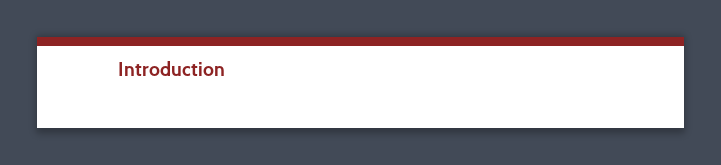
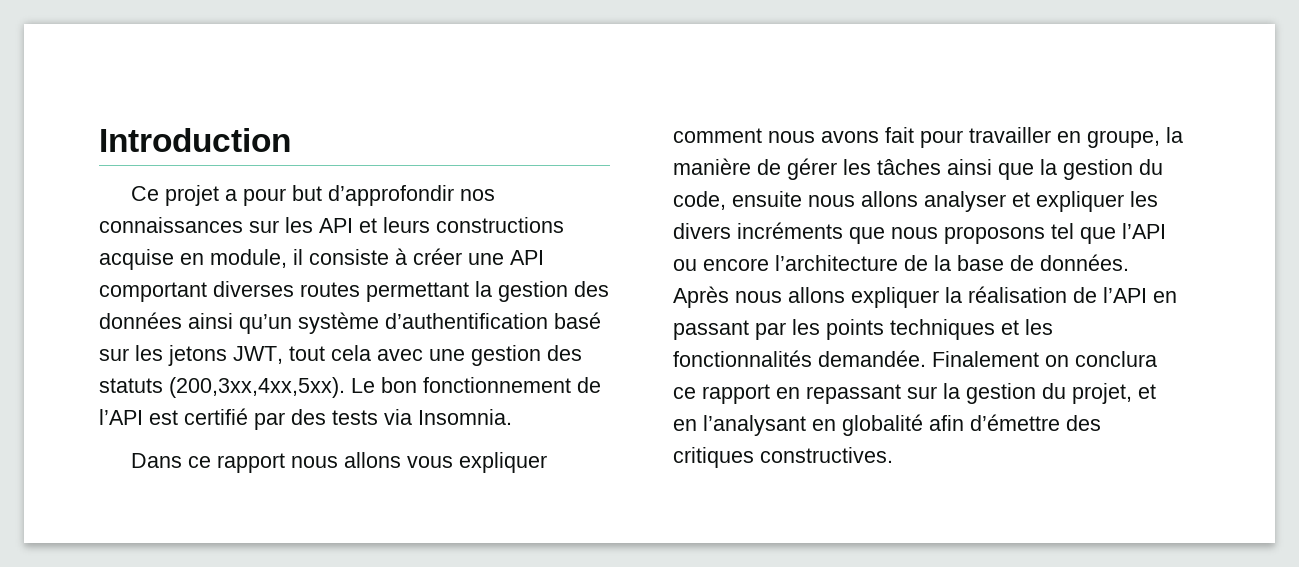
+ Ce projet a pour but d’approfondir nos connaissances sur les API et leurs constructions acquise en module, il consiste à créer une API comportant diverses routes permettant la gestion des données ainsi qu’un système d’authentification basé sur les jetons JWT, tout cela avec une gestion des statuts (200,3xx,4xx,5xx). Le bon fonctionnement de l’API est certifié par des tests via Insomnia.
+ Dans ce rapport nous allons vous expliquer comment nous avons fait pour travailler en groupe, la manière de gérer les tâches ainsi que la gestion du code, ensuite nous allons analyser et expliquer les divers incréments que nous proposons tel que l’API ou encore l’architecture de la base de données. Après nous allons expliquer la réalisation de l’API en passant par les points techniques et les fonctionnalités demandée. Finalement on conclura ce rapport en repassant sur la gestion du projet, et en l’analysant en globalité afin d’émettre des critiques constructives.

